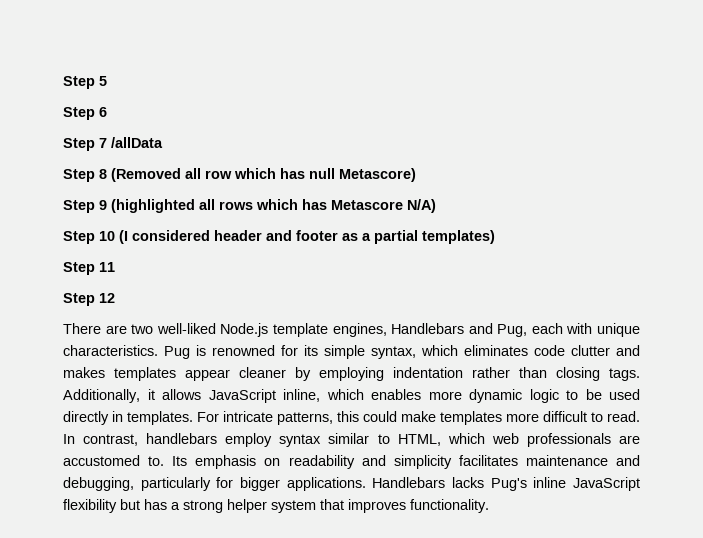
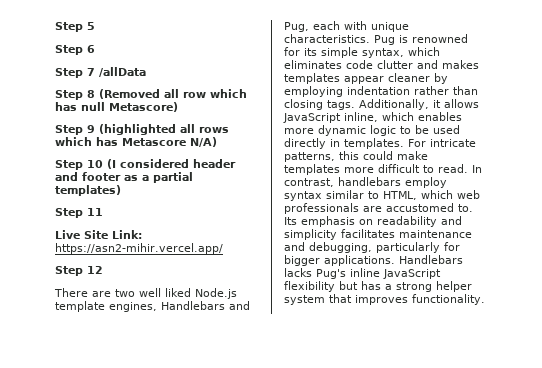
+ Live Site Link: https://asn2-mihir.vercel.app/
- There are two well-liked Node.js template engines, Handlebars and Pug, each with unique characteristics.
+ There are two well liked Node.js template engines, Handlebars and Pug, each with unique characteristics.

